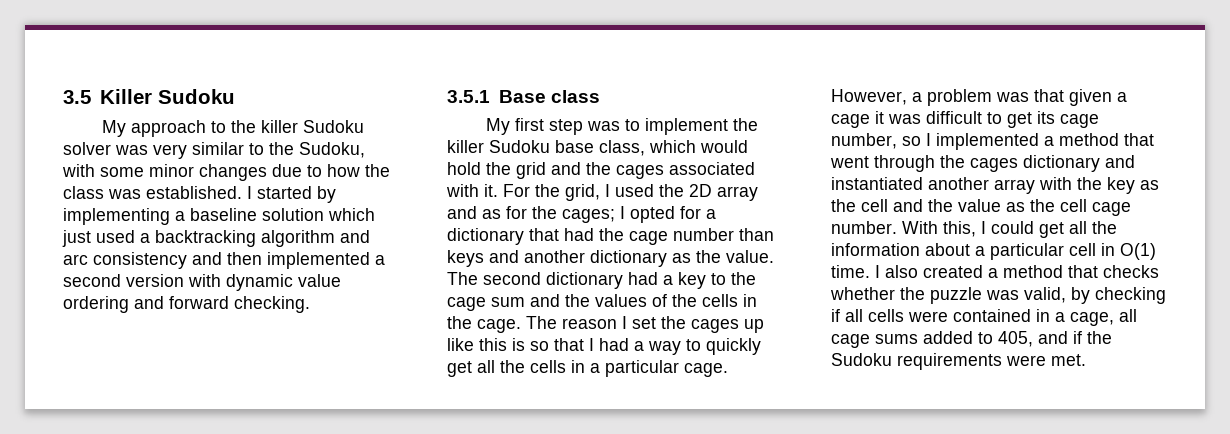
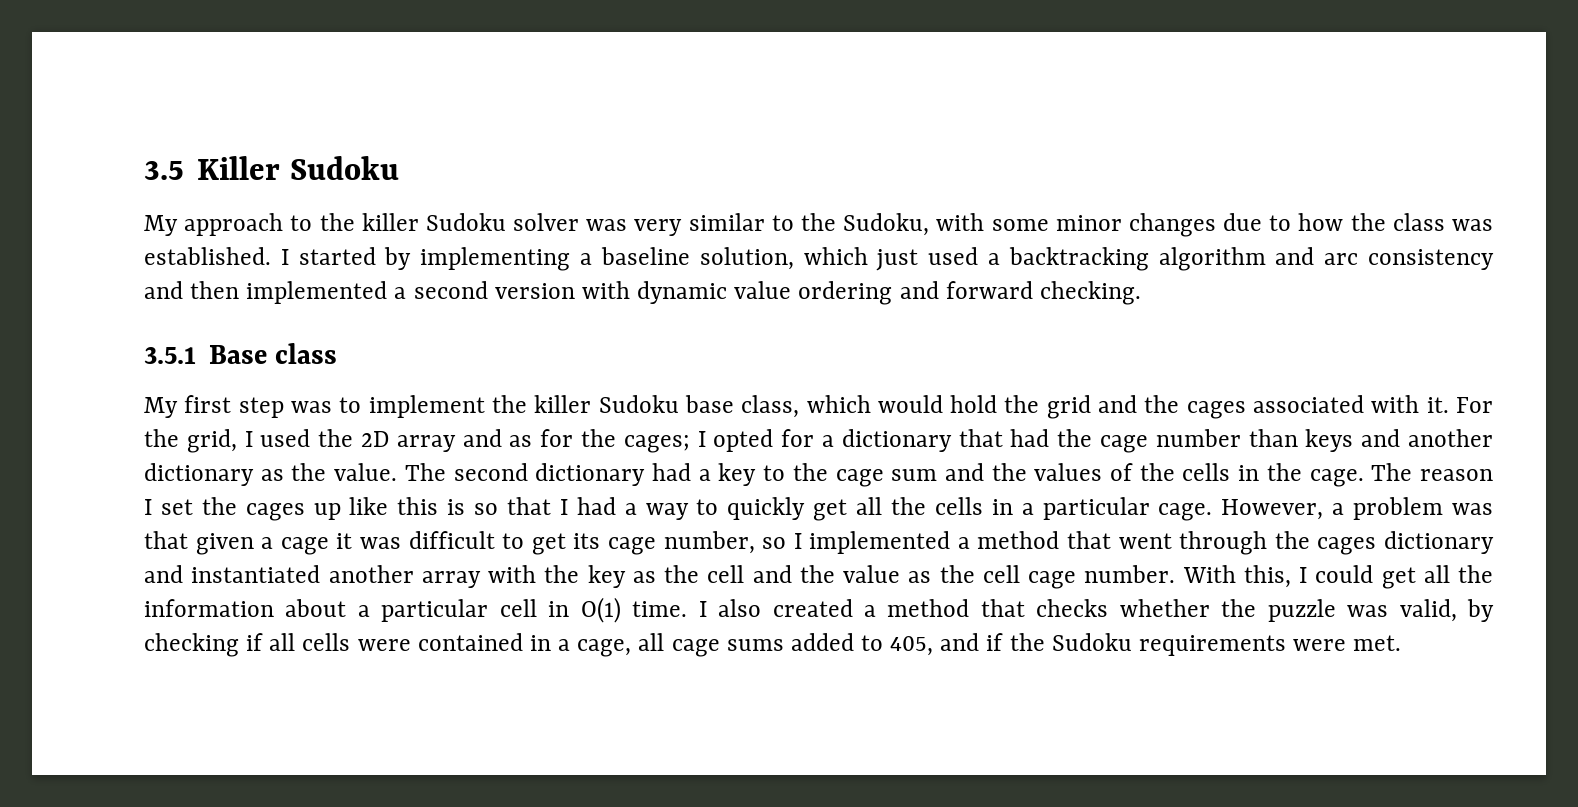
- I started by implementing a baseline solution which just used a backtracking algorithm and arc consistency and then implemented a second version with dynamic value ordering and forward checking.
+ I started by implementing a baseline solution, which just used a backtracking algorithm and arc consistency and then implemented a second version with dynamic value ordering and forward checking.

